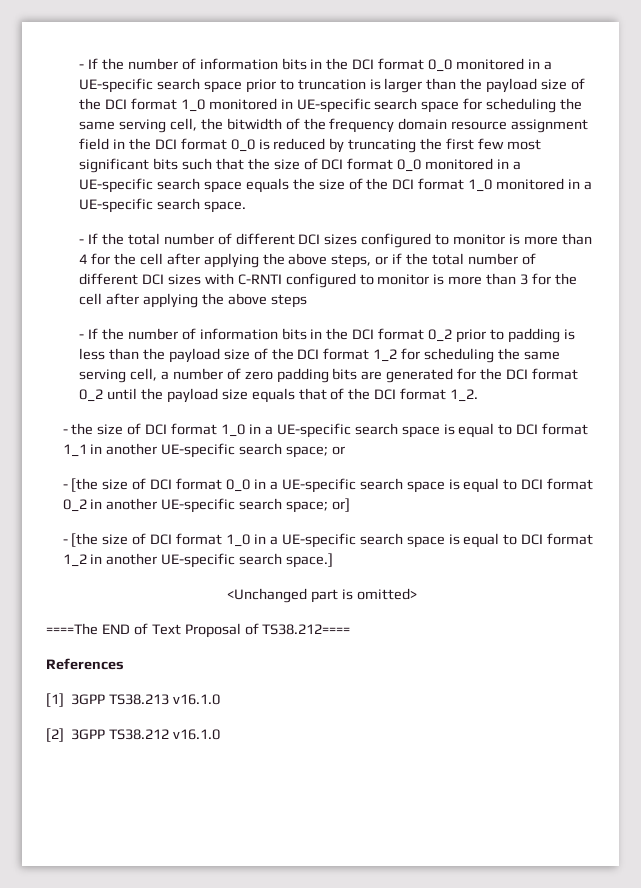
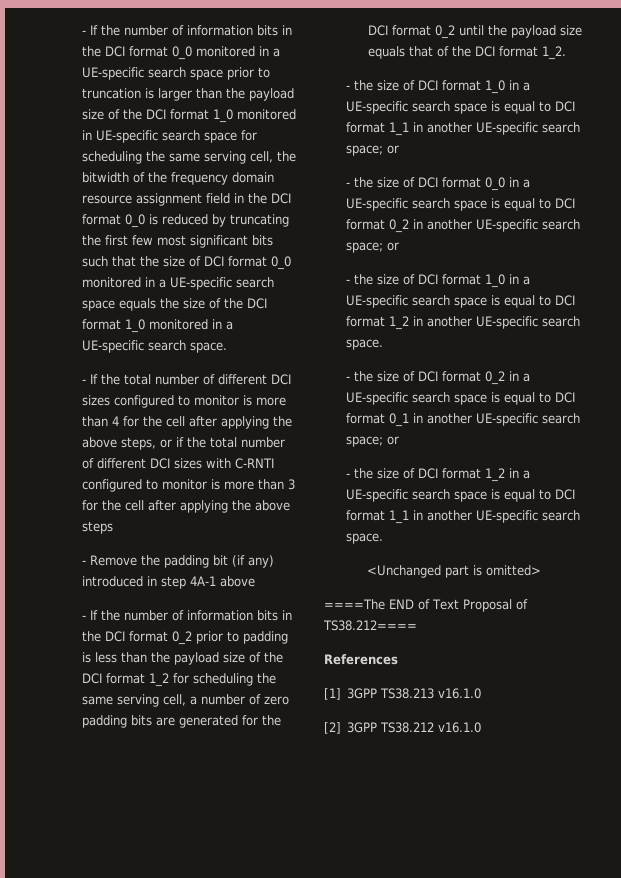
+ - Remove the padding bit (if any) introduced in step 4A-1 above
- - [the size of DCI format 0_0 in a UE-specific search space is equal to DCI format 0_2 in another UE-specific search space; or]
- - [the size of DCI format 1_0 in a UE-specific search space is equal to DCI format 1_2 in another UE-specific search space.]
+ - the size of DCI format 0_0 in a UE-specific search space is equal to DCI format 0_2 in another UE-specific search space; or
+ - the size of DCI format 1_0 in a UE-specific search space is equal to DCI format 1_2 in another UE-specific search space.
+ - the size of DCI format 0_2 in a UE-specific search space is equal to DCI format 0_1 in another UE-specific search space; or
+ - the size of DCI format 1_2 in a UE-specific search space is equal to DCI format 1_1 in another UE-specific search space.

